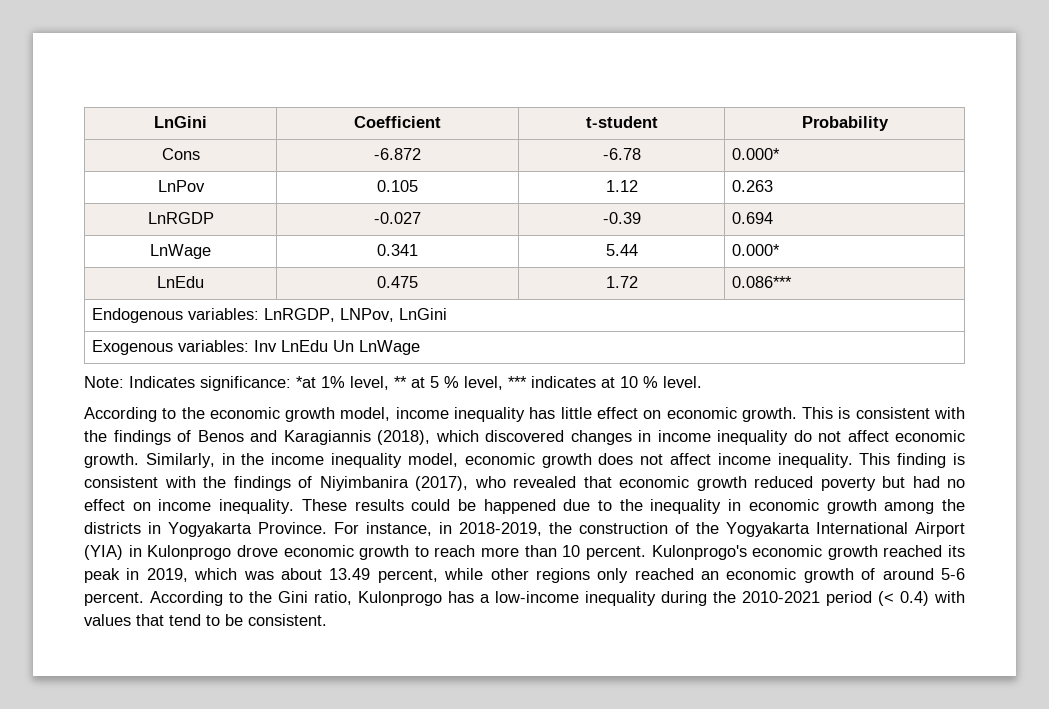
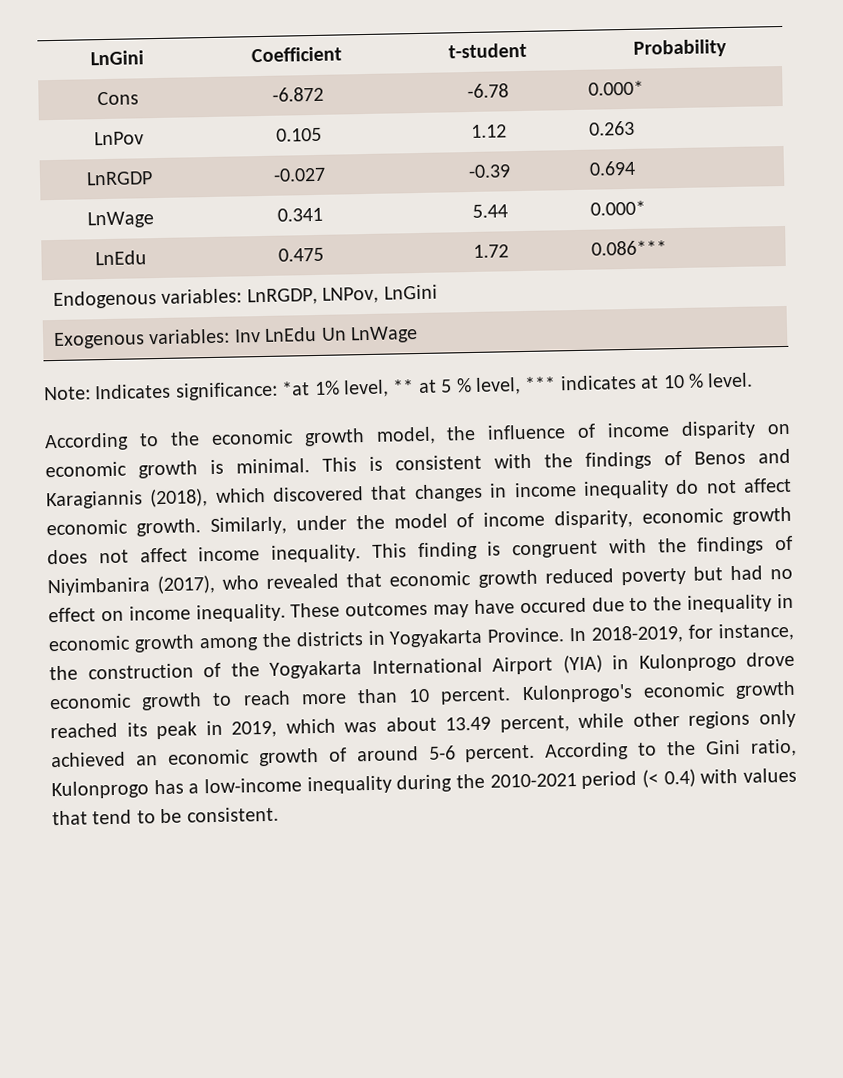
- According to the economic growth model, income inequality has little effect on economic growth.
+ According to the economic growth model, the influence of income disparity on economic growth is minimal.
- This is consistent with the findings of Benos and Karagiannis (2018), which discovered changes in income inequality do not affect economic growth.
+ This is consistent with the findings of Benos and Karagiannis (2018), which discovered that changes in income inequality do not affect economic growth.
- Similarly, in the income inequality model, economic growth does not affect income inequality.
+ Similarly, under the model of income disparity, economic growth does not affect income inequality.
- This finding is consistent with the findings of Niyimbanira (2017), who revealed that economic growth reduced poverty but had no effect on income inequality.
+ This finding is congruent with the findings of Niyimbanira (2017), who revealed that economic growth reduced poverty but had no effect on income inequality.
- These results could be happened due to the inequality in economic growth among the districts in Yogyakarta Province.
+ These outcomes may have occured due to the inequality in economic growth among the districts in Yogyakarta Province.
- For instance, in 2018-2019, the construction of the Yogyakarta International Airport (YIA) in Kulonprogo drove economic growth to reach more than 10 percent.
+ In 2018-2019, for instance, the construction of the Yogyakarta International Airport (YIA) in Kulonprogo drove economic growth to reach more than 10 percent.
- Kulonprogo's economic growth reached its peak in 2019, which was about 13.49 percent, while other regions only reached an economic growth of around 5-6 percent.
+ Kulonprogo's economic growth reached its peak in 2019, which was about 13.49 percent, while other regions only achieved an economic growth of around 5-6 percent.

